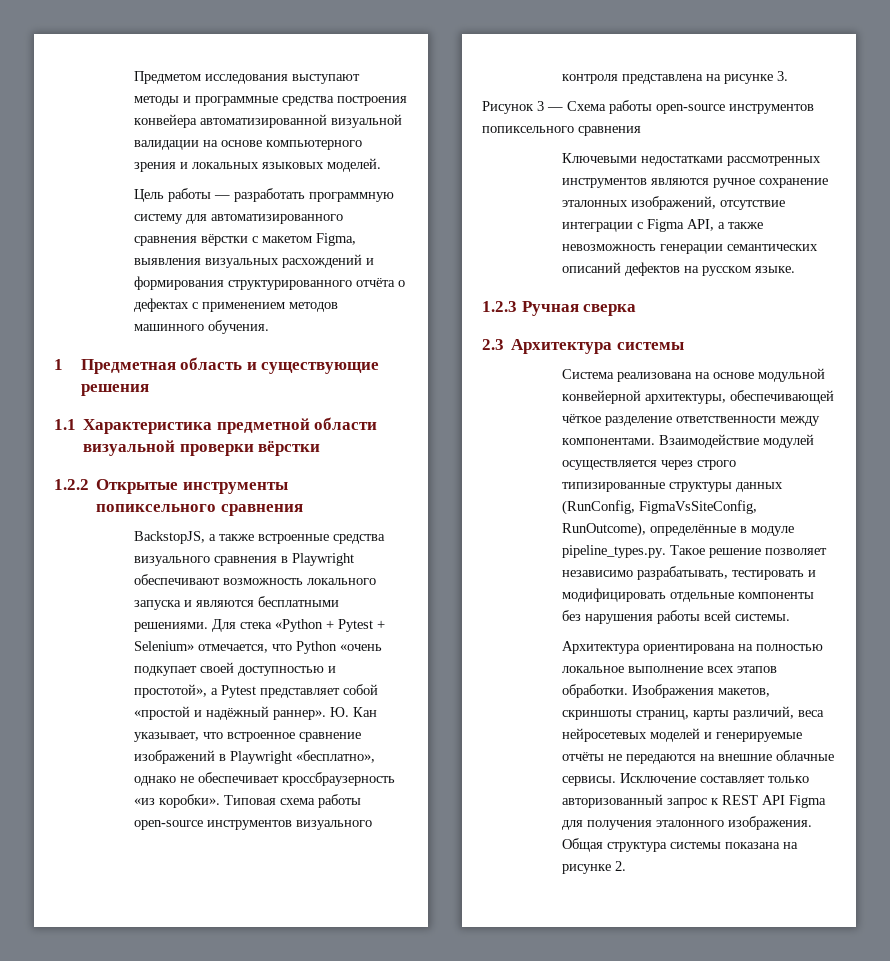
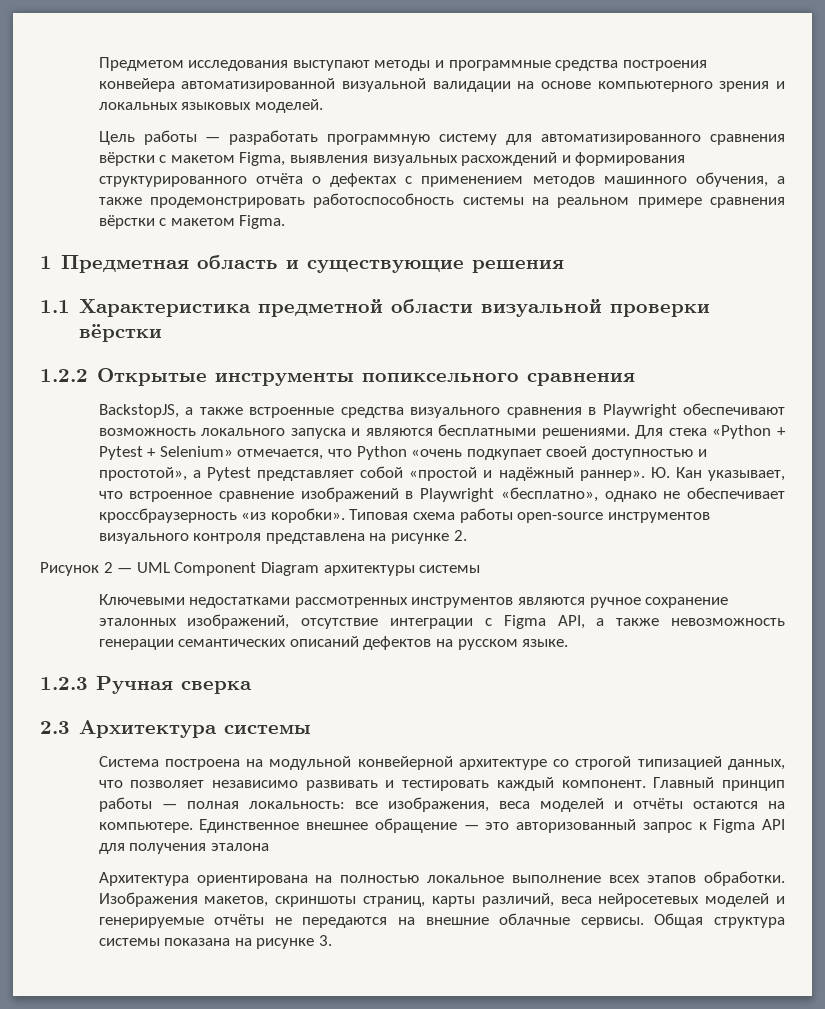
- Цель работы — разработать программную систему для автоматизированного сравнения вёрстки с макетом Figma, выявления визуальных расхождений и формирования структурированного отчёта о дефектах с применением методов машинного обучения.
+ Цель работы — разработать программную систему для автоматизированного сравнения вёрстки с макетом Figma, выявления визуальных расхождений и формирования структурированного отчёта о дефектах с применением методов машинного обучения, а также продемонстрировать работоспособность системы на реальном примере сравнения вёрстки с макетом Figma.
- Типовая схема работы open-source инструментов визуального контроля представлена на рисунке 3.
+ Типовая схема работы open-source инструментов визуального контроля представлена на рисунке 2.
- Рисунок 3 — Схема работы open-source инструментов попиксельного сравнения
+ Рисунок 2 — UML Component Diagram архитектуры системы
- Система реализована на основе модульной конвейерной архитектуры, обеспечивающей чёткое разделение ответственности между компонентами. Взаимодействие модулей осуществляется через строго типизированные структуры данных (RunConfig, FigmaVsSiteConfig, RunOutcome), определённые в модуле pipeline_types.py. Такое решение позволяет независимо разрабатывать, тестировать и модифицировать отдельные компоненты без нарушения работы всей системы.
+ Система построена на модульной конвейерной архитектуре со строгой типизацией данных, что позволяет независимо развивать и тестировать каждый компонент. Главный принцип работы — полная локальность: все изображения, веса моделей и отчёты остаются на компьютере. Единственное внешнее обращение — это авторизованный запрос к Figma API для получения эталона
- Исключение составляет только авторизованный запрос к REST API Figma для получения эталонного изображения.
- Общая структура системы показана на рисунке 2.
+ Общая структура системы показана на рисунке 3.

